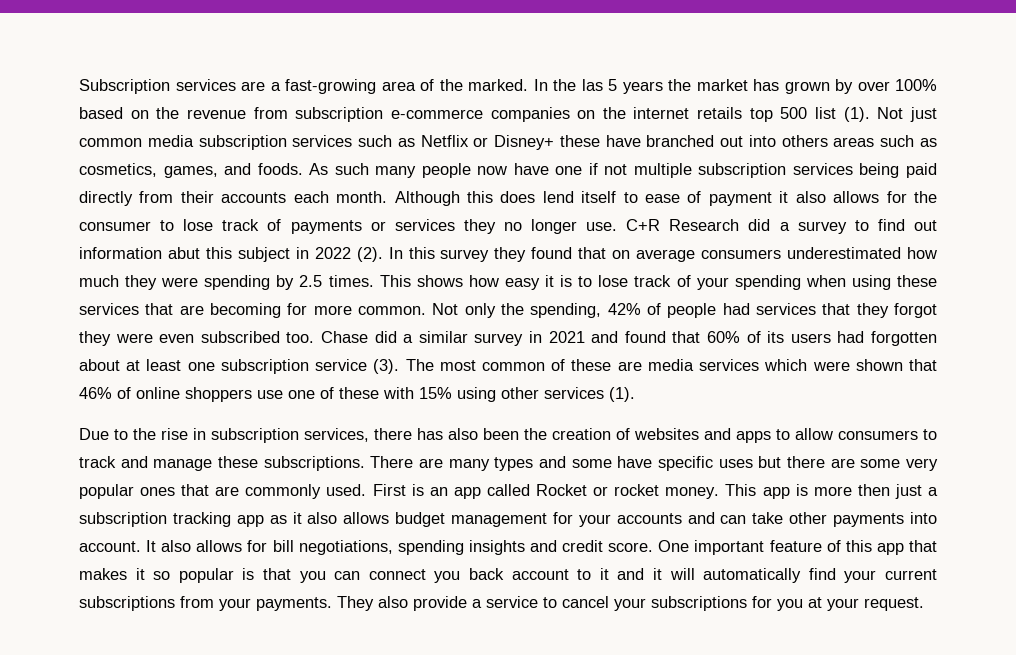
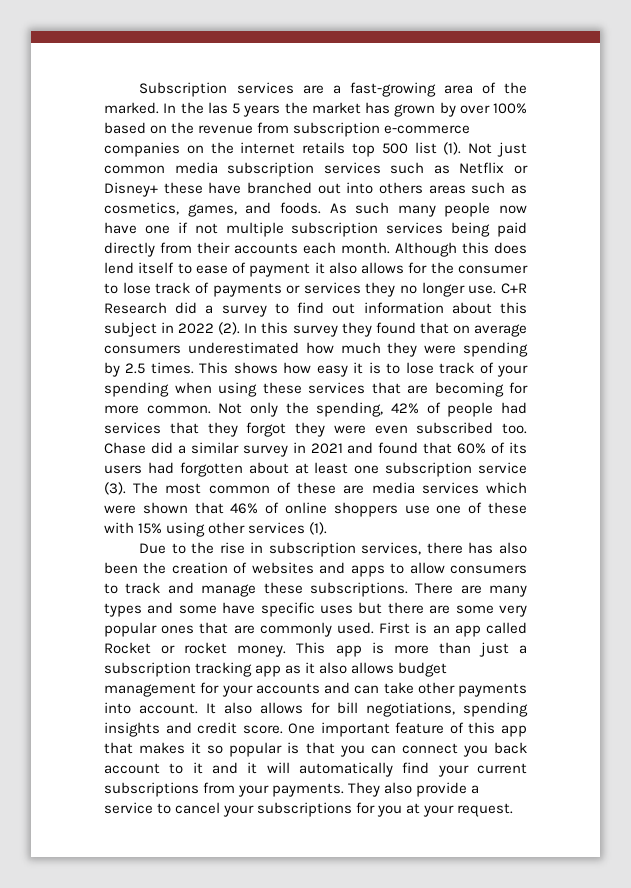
- C+R Research did a survey to find out information abut this subject in 2022 (2).
+ C+R Research did a survey to find out information about this subject in 2022 (2).
- This app is more then just a subscription tracking app as it also allows budget management for your accounts and can take other payments into account.
+ This app is more than just a subscription tracking app as it also allows budget management for your accounts and can take other payments into account.

